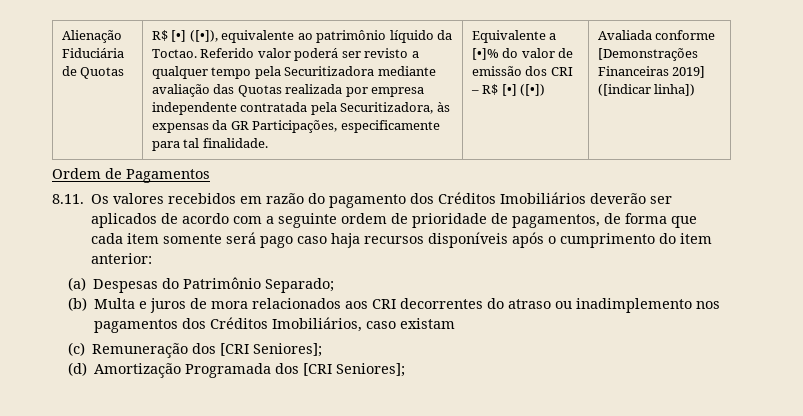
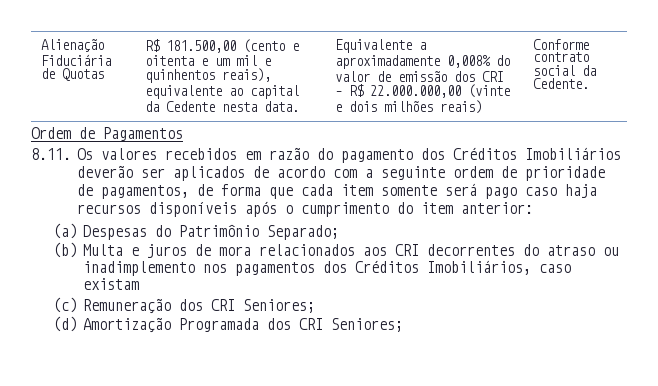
- R$ [•] ([•]), equivalente ao patrimônio líquido da Toctao. Referido valor poderá ser revisto a qualquer tempo pela Securitizadora mediante avaliação das Quotas realizada por empresa independente contratada pela Securitizadora, às expensas da GR Participações, especificamente para tal finalidade.
+ R$ 181.500,00 (cento e oitenta e um mil e quinhentos reais), equivalente ao capital da Cedente nesta data.
- Equivalente a [•]% do valor de emissão dos CRI – R$ [•] ([•]) | Avaliada conforme [Demonstrações Financeiras 2019] ([indicar linha])
+ Equivalente a aproximadamente 0,008% do valor de emissão dos CRI – R$ 22.000.000,00 (vinte e dois milhões reais) | Conforme contrato social da Cedente.
- (c) Remuneração dos [CRI Seniores];
+ (c) Remuneração dos CRI Seniores;
- (d) Amortização Programada dos [CRI Seniores];
+ (d) Amortização Programada dos CRI Seniores;

